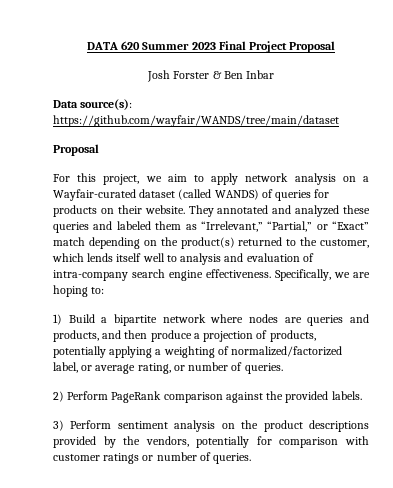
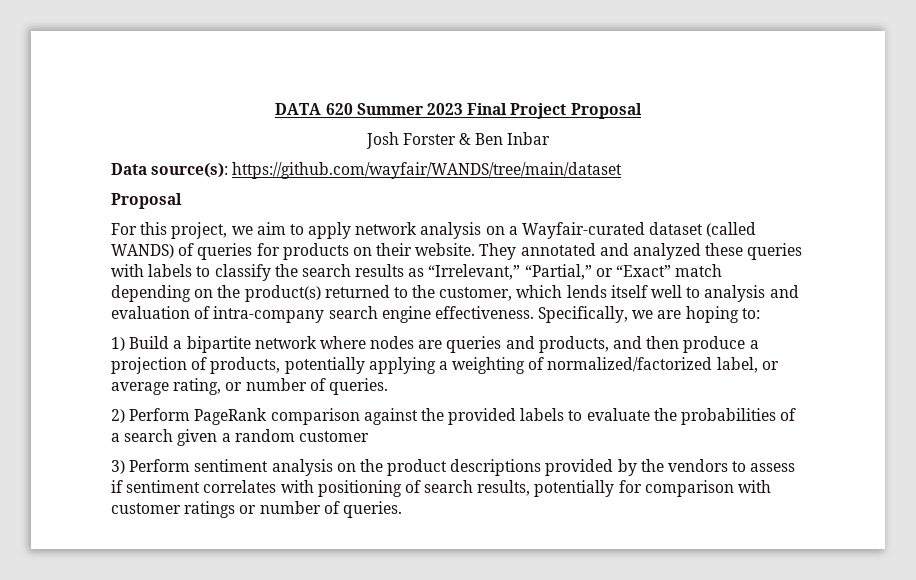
- They annotated and analyzed these queries and labeled them as “Irrelevant,” “Partial,” or “Exact” match depending on the product(s) returned to the customer, which lends itself well to analysis and evaluation of intra-company search engine effectiveness.
+ They annotated and analyzed these queries with labels to classify the search results as “Irrelevant,” “Partial,” or “Exact” match depending on the product(s) returned to the customer, which lends itself well to analysis and evaluation of intra-company search engine effectiveness.
- 2) Perform PageRank comparison against the provided labels.
+ 2) Perform PageRank comparison against the provided labels to evaluate the probabilities of a search given a random customer
- 3) Perform sentiment analysis on the product descriptions provided by the vendors, potentially for comparison with customer ratings or number of queries.
+ 3) Perform sentiment analysis on the product descriptions provided by the vendors to assess if sentiment correlates with positioning of search results, potentially for comparison with customer ratings or number of queries.

